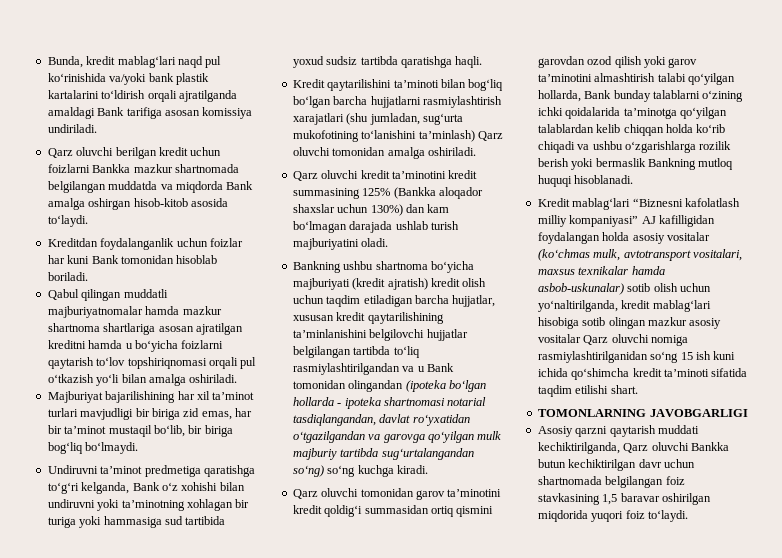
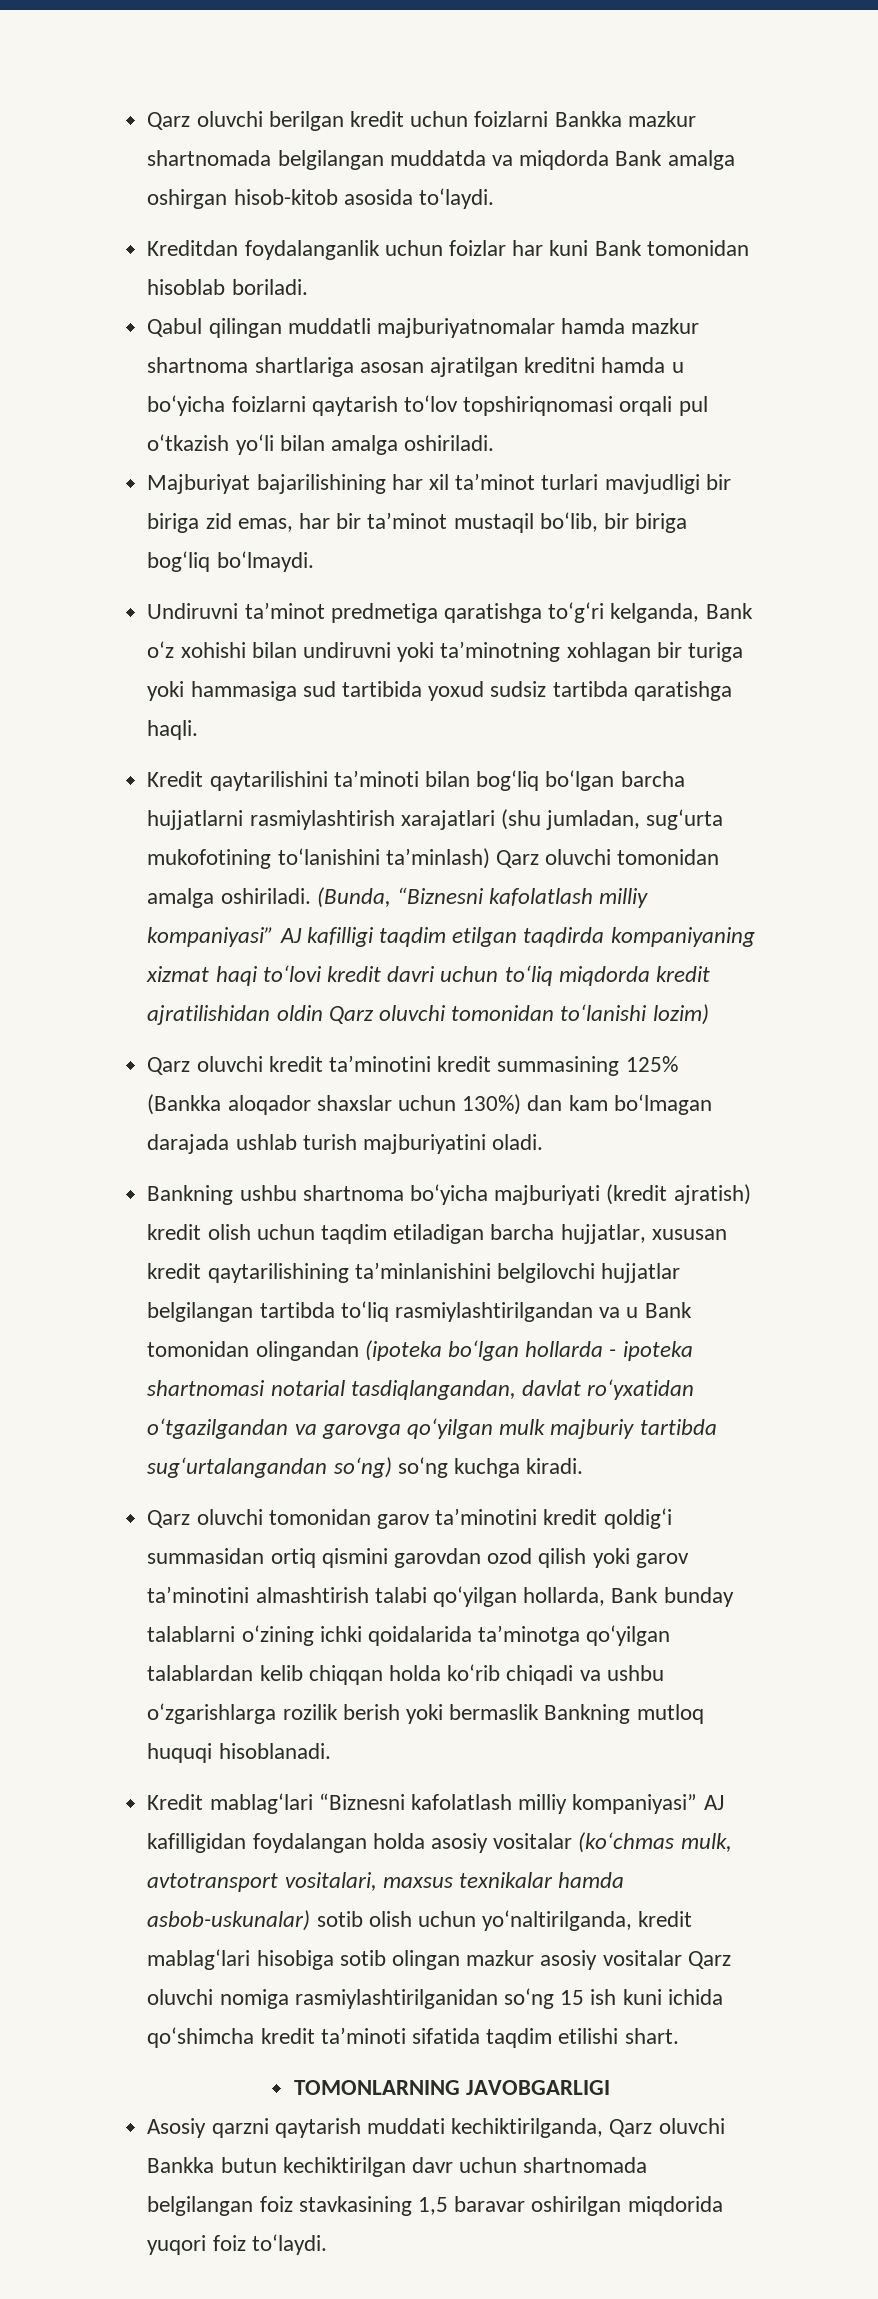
- Bunda, kredit mablag‘lari naqd pul ko‘rinishida va/yoki bank plastik kartalarini to‘ldirish orqali ajratilganda amaldagi Bank tarifiga asosan komissiya undiriladi.
+ (Bunda, “Biznesni kafolatlash milliy kompaniyasi” AJ kafilligi taqdim etilgan taqdirda kompaniyaning xizmat haqi to‘lovi kredit davri uchun to‘liq miqdorda kredit ajratilishidan oldin Qarz oluvchi tomonidan to‘lanishi lozim)

